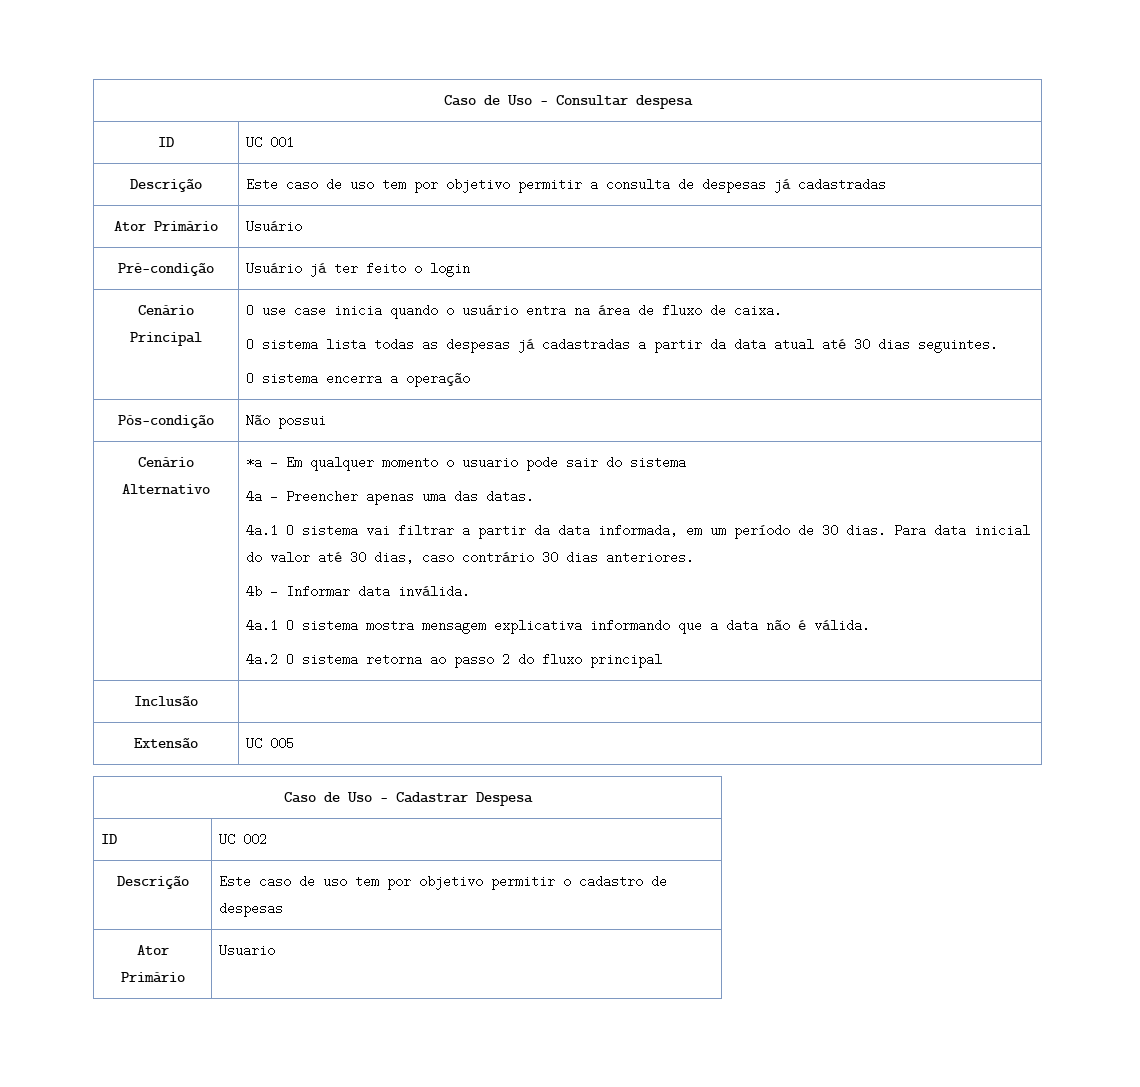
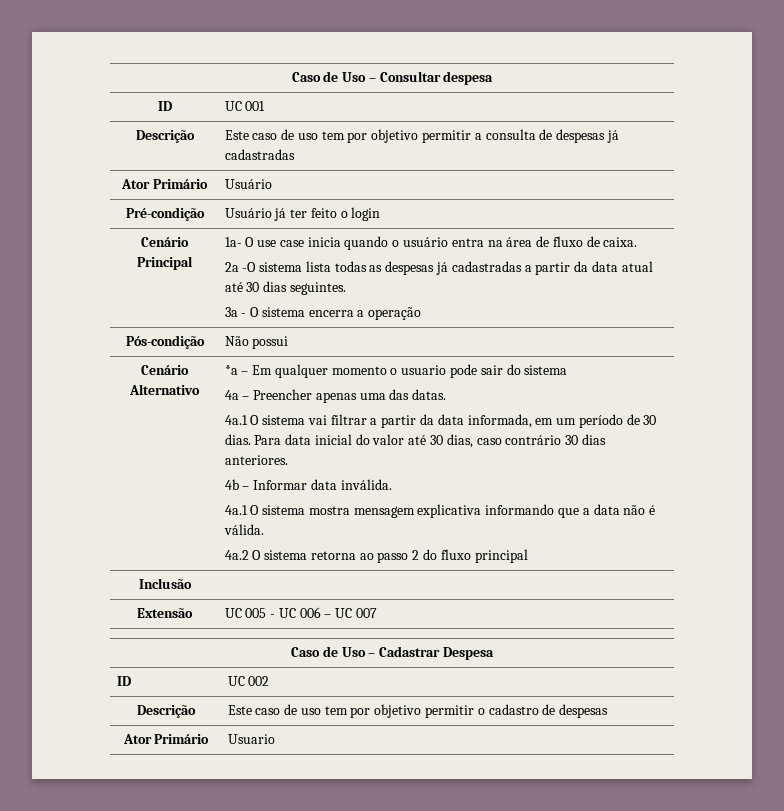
- O use case inicia quando o usuário entra na área de fluxo de caixa.
+ 1a- O use case inicia quando o usuário entra na área de fluxo de caixa.
- O sistema lista todas as despesas já cadastradas a partir da data atual até 30 dias seguintes.
+ 2a -O sistema lista todas as despesas já cadastradas a partir da data atual até 30 dias seguintes.
- O sistema encerra a operação
+ 3a - O sistema encerra a operação
- Extensão | UC 005
+ Extensão | UC 005 - UC 006 – UC 007

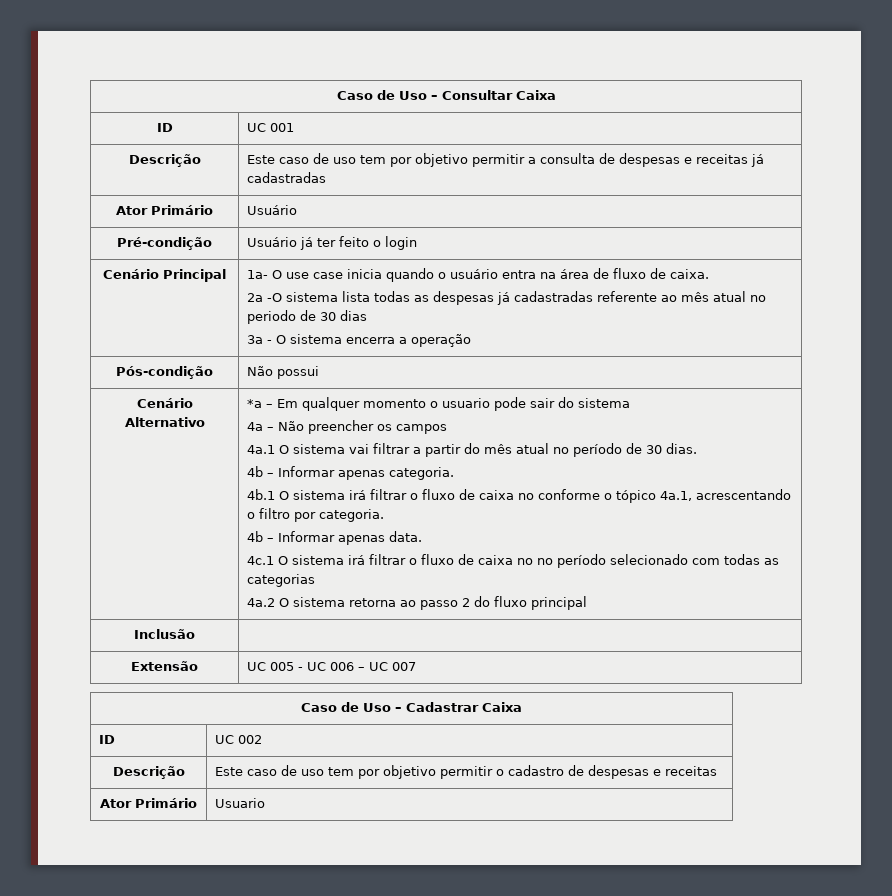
- Caso de Uso – Consultar despesa
+ Caso de Uso – Consultar Caixa
- Descrição | Este caso de uso tem por objetivo permitir a consulta de despesas já cadastradas
+ Descrição | Este caso de uso tem por objetivo permitir a consulta de despesas e receitas já cadastradas
- 2a -O sistema lista todas as despesas já cadastradas a partir da data atual até 30 dias seguintes.
+ 2a -O sistema lista todas as despesas já cadastradas referente ao mês atual no periodo de 30 dias
- 4a – Preencher apenas uma das datas.
+ 4a – Não preencher os campos
- 4a.1 O sistema vai filtrar a partir da data informada, em um período de 30 dias. Para data inicial do valor até 30 dias, caso contrário 30 dias anteriores.
- 4b – Informar data inválida.
- 4a.1 O sistema mostra mensagem explicativa informando que a data não é válida.
+ 4a.1 O sistema vai filtrar a partir do mês atual no período de 30 dias.
+ 4b – Informar apenas categoria.
+ 4b.1 O sistema irá filtrar o fluxo de caixa no conforme o tópico 4a.1, acrescentando o filtro por categoria.
+ 4b – Informar apenas data.
+ 4c.1 O sistema irá filtrar o fluxo de caixa no no período selecionado com todas as categorias
- Caso de Uso – Cadastrar Despesa
+ Caso de Uso – Cadastrar Caixa
- Descrição | Este caso de uso tem por objetivo permitir o cadastro de despesas
+ Descrição | Este caso de uso tem por objetivo permitir o cadastro de despesas e receitas

